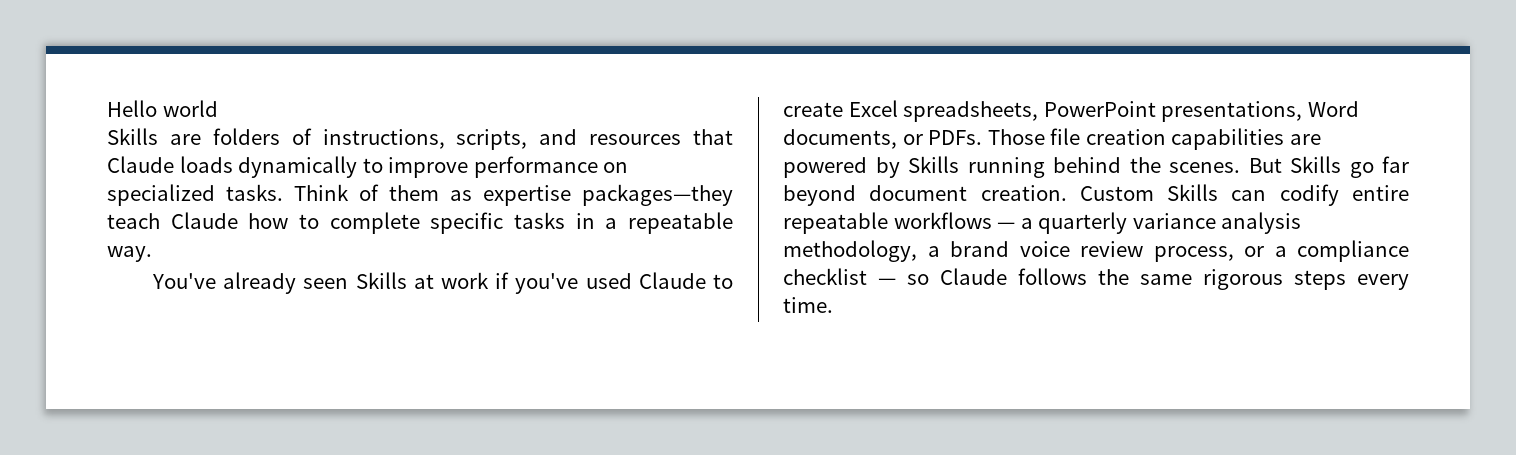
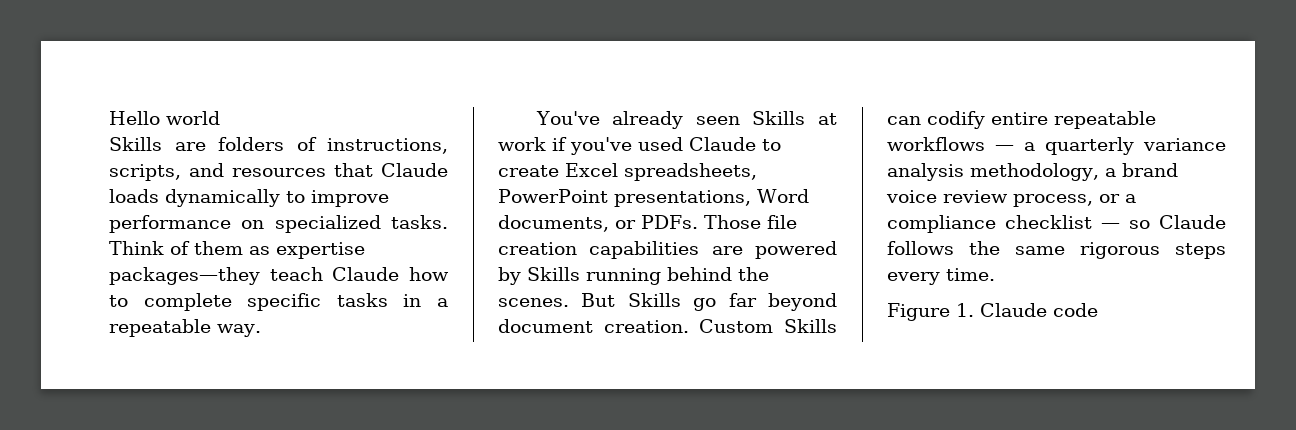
+ Figure 1. Claude code

